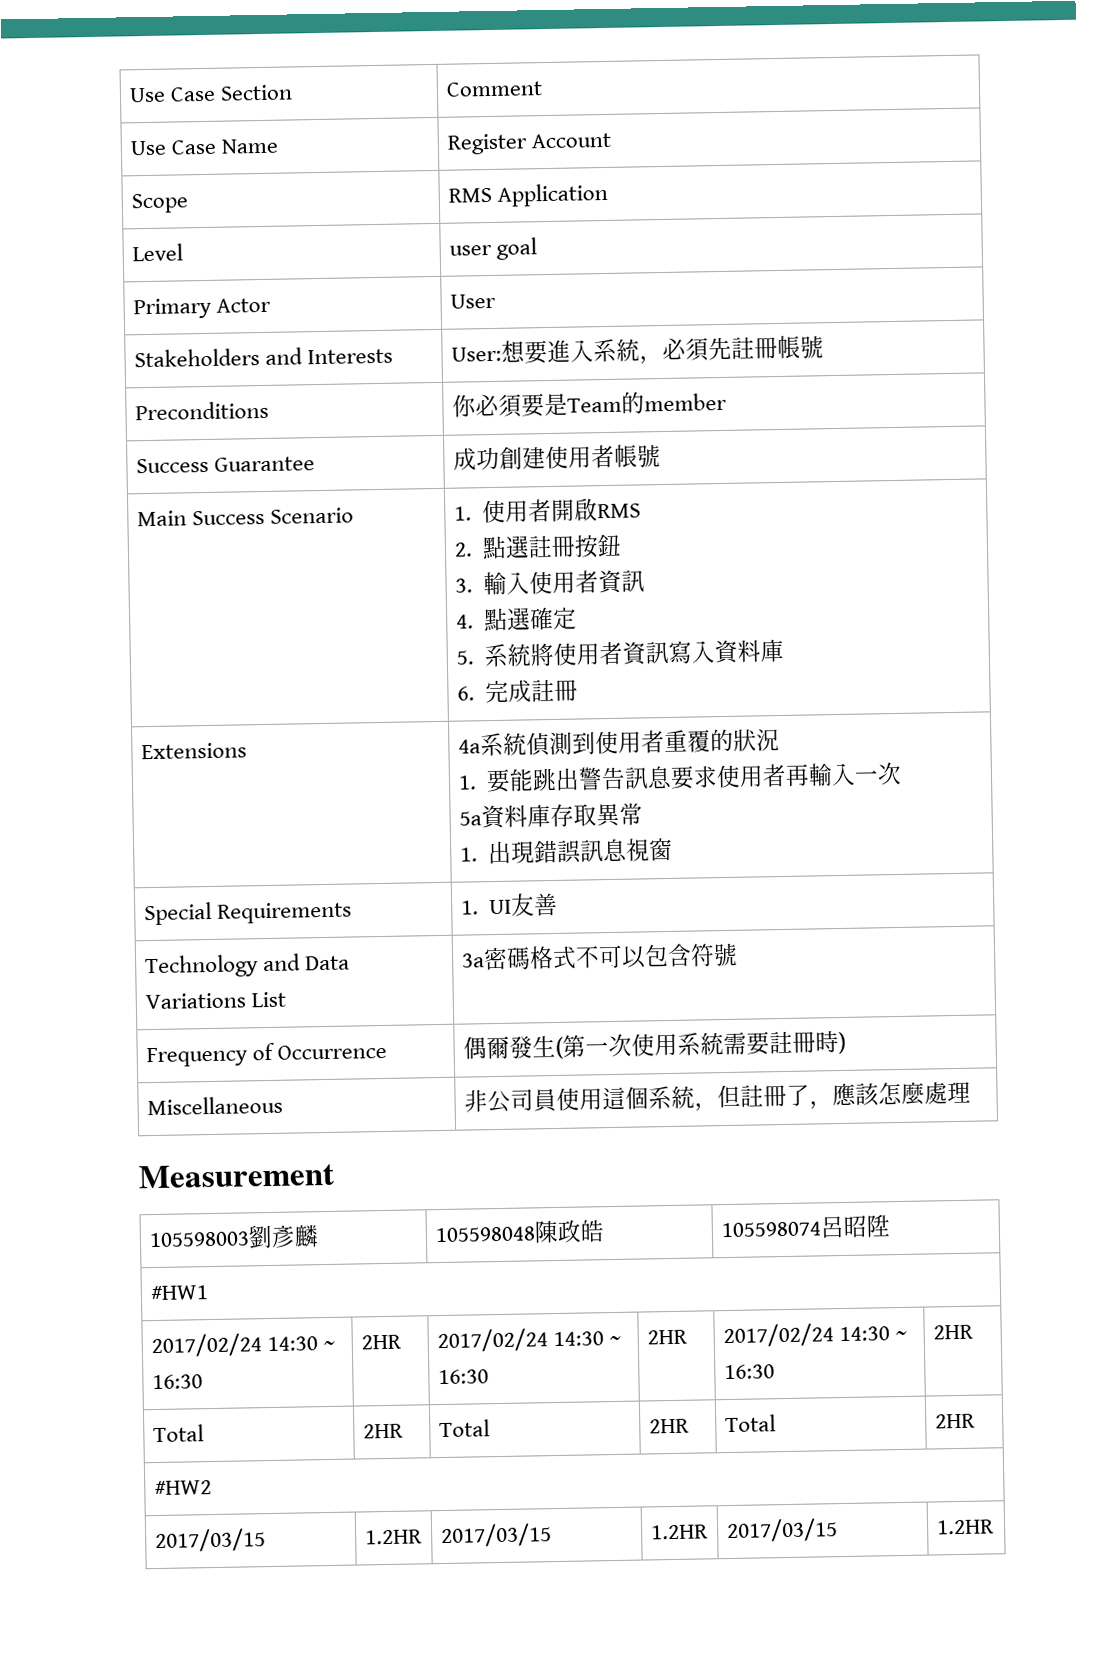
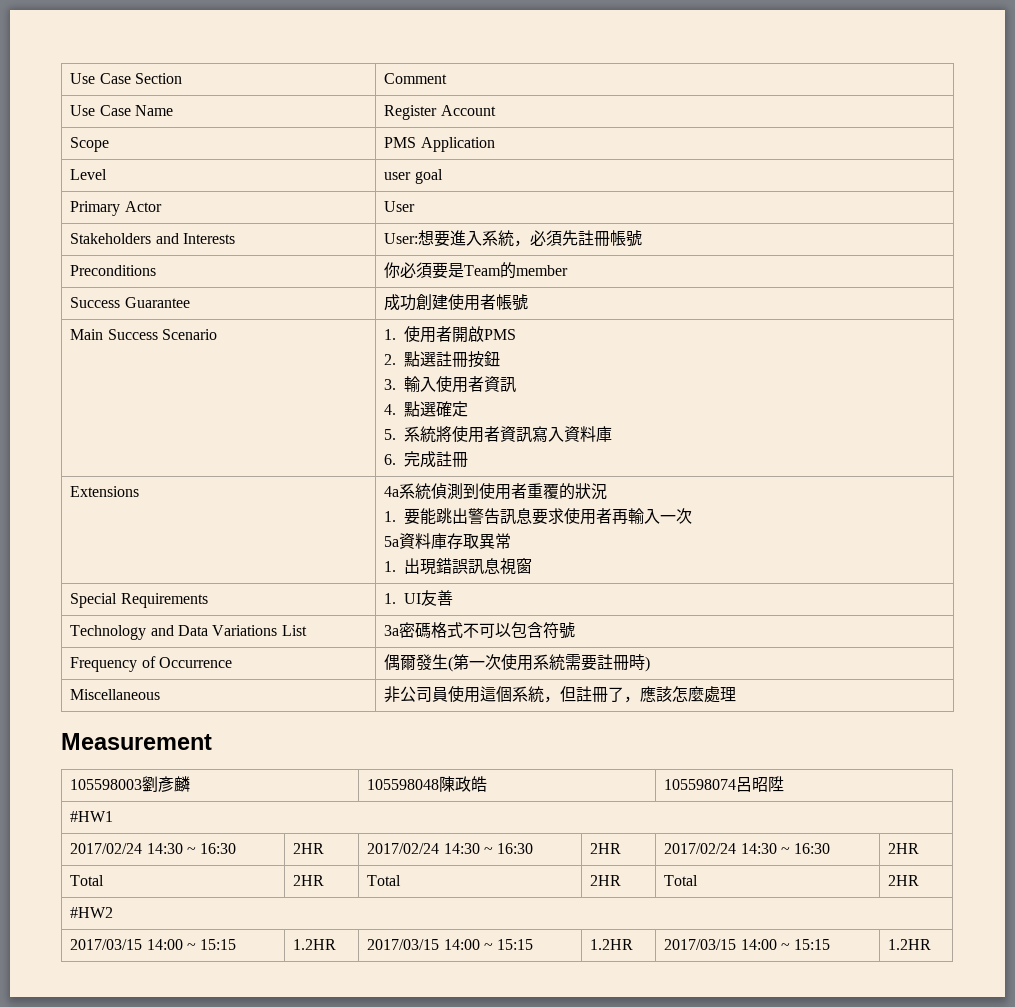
- Scope | RMS Application
+ Scope | PMS Application
- Main Success Scenario | 1.使用者開啟RMS
+ Main Success Scenario | 1.使用者開啟PMS
- 2017/03/15 | 1.2HR | 2017/03/15 | 1.2HR | 2017/03/15 | 1.2HR
+ 2017/03/15 14:00 ~ 15:15 | 1.2HR | 2017/03/15 14:00 ~ 15:15 | 1.2HR | 2017/03/15 14:00 ~ 15:15 | 1.2HR

